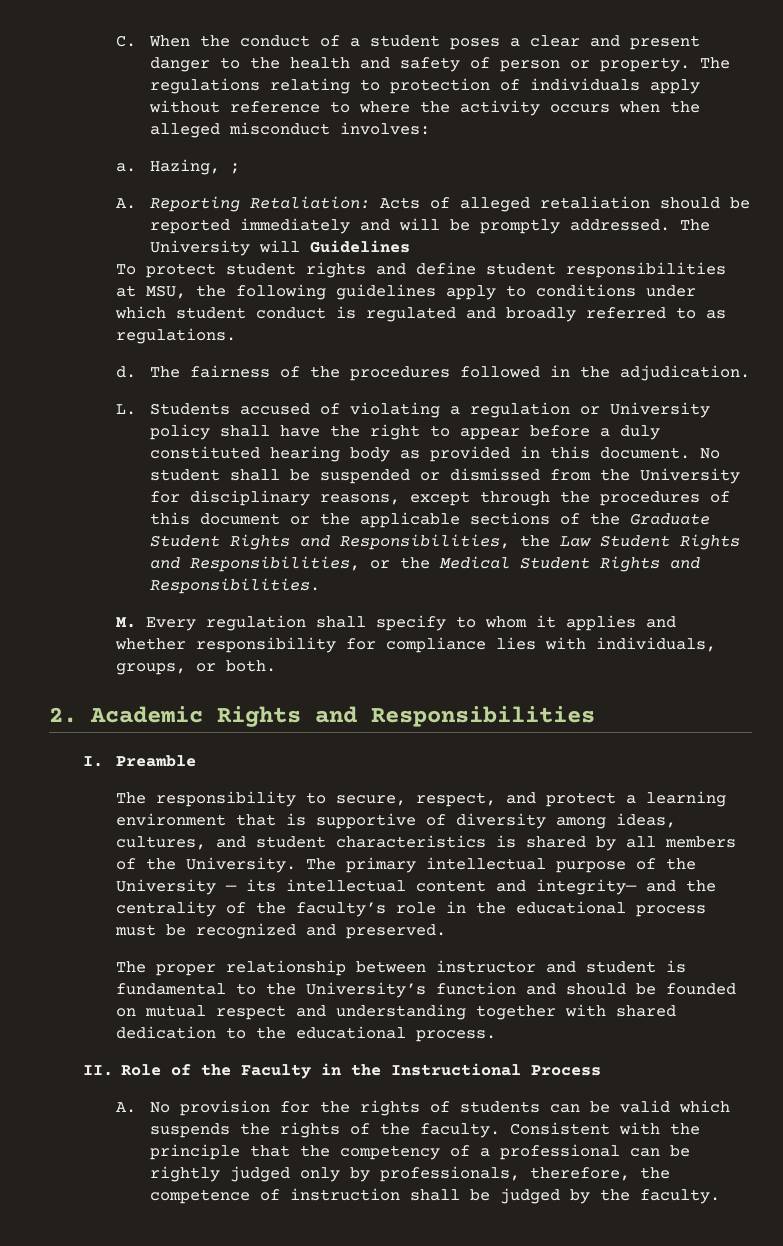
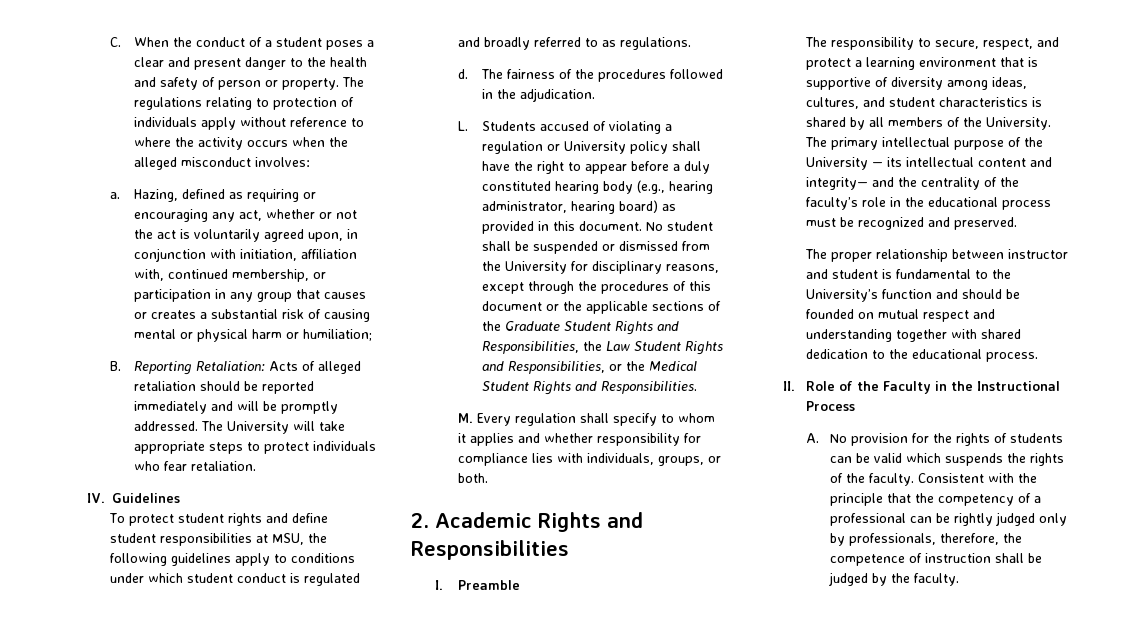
- Hazing, ;
- A. Reporting Retaliation: Acts of alleged retaliation should be reported immediately and will be promptly addressed.
+ Hazing, defined as requiring or encouraging any act, whether or not the act is voluntarily agreed upon, in conjunction with initiation, affiliation with, continued membership, or participation in any group that causes or creates a substantial risk of causing mental or physical harm or humiliation;
+ B. Reporting Retaliation: Acts of alleged retaliation should be reported immediately and will be promptly addressed.
- The University will Guidelines
+ The University will take appropriate steps to protect individuals who fear retaliation.
+ IV. Guidelines
- L. Students accused of violating a regulation or University policy shall have the right to appear before a duly constituted hearing body as provided in this document.
+ L. Students accused of violating a regulation or University policy shall have the right to appear before a duly constituted hearing body (e.g., hearing administrator, hearing board) as provided in this document.

